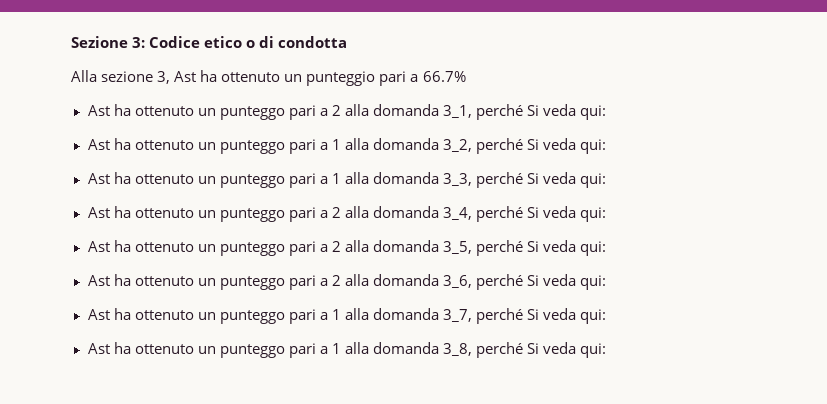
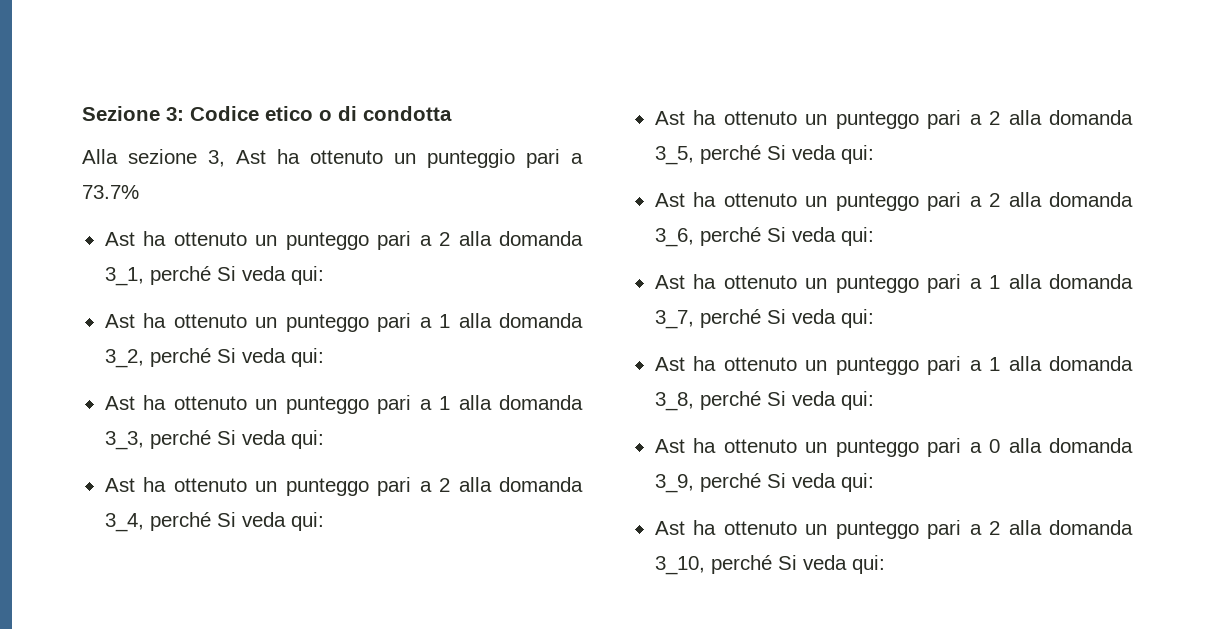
- Alla sezione 3, Ast ha ottenuto un punteggio pari a 66.7%
+ Alla sezione 3, Ast ha ottenuto un punteggio pari a 73.7%
+ Ast ha ottenuto un punteggo pari a 0 alla domanda 3_9, perché Si veda qui:
+ Ast ha ottenuto un punteggo pari a 2 alla domanda 3_10, perché Si veda qui:

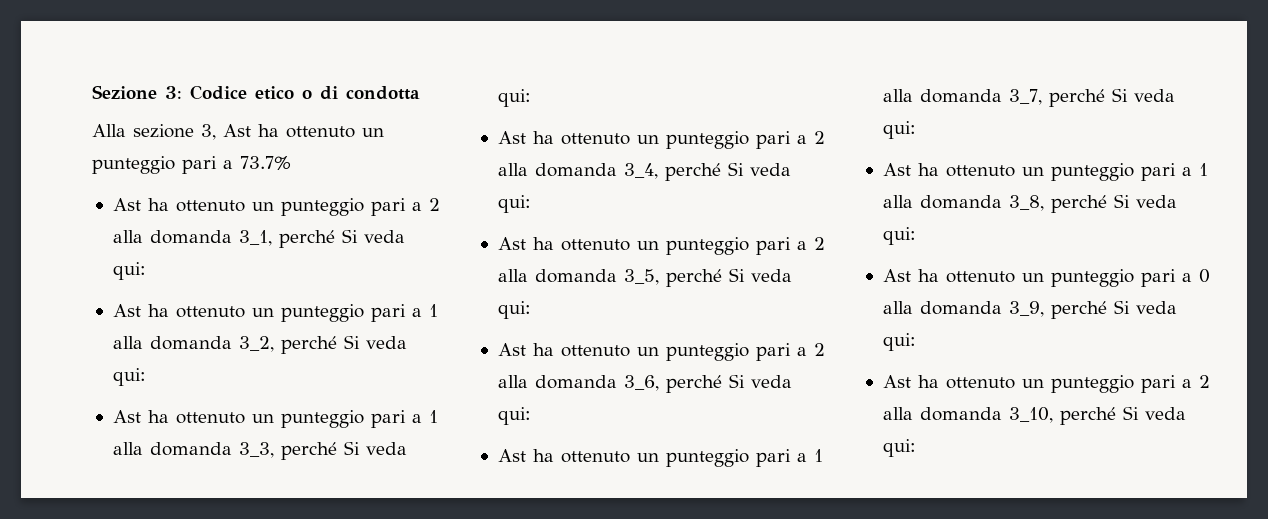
- Ast ha ottenuto un punteggo pari a 2 alla domanda 3_1, perché Si veda qui:
+ Ast ha ottenuto un punteggio pari a 2 alla domanda 3_1, perché Si veda qui:
- Ast ha ottenuto un punteggo pari a 1 alla domanda 3_2, perché Si veda qui:
+ Ast ha ottenuto un punteggio pari a 1 alla domanda 3_2, perché Si veda qui:
- Ast ha ottenuto un punteggo pari a 1 alla domanda 3_3, perché Si veda qui:
+ Ast ha ottenuto un punteggio pari a 1 alla domanda 3_3, perché Si veda qui:
- Ast ha ottenuto un punteggo pari a 2 alla domanda 3_4, perché Si veda qui:
+ Ast ha ottenuto un punteggio pari a 2 alla domanda 3_4, perché Si veda qui:
- Ast ha ottenuto un punteggo pari a 2 alla domanda 3_5, perché Si veda qui:
+ Ast ha ottenuto un punteggio pari a 2 alla domanda 3_5, perché Si veda qui:
- Ast ha ottenuto un punteggo pari a 2 alla domanda 3_6, perché Si veda qui:
+ Ast ha ottenuto un punteggio pari a 2 alla domanda 3_6, perché Si veda qui:
- Ast ha ottenuto un punteggo pari a 1 alla domanda 3_7, perché Si veda qui:
+ Ast ha ottenuto un punteggio pari a 1 alla domanda 3_7, perché Si veda qui:
- Ast ha ottenuto un punteggo pari a 1 alla domanda 3_8, perché Si veda qui:
+ Ast ha ottenuto un punteggio pari a 1 alla domanda 3_8, perché Si veda qui:
- Ast ha ottenuto un punteggo pari a 0 alla domanda 3_9, perché Si veda qui:
+ Ast ha ottenuto un punteggio pari a 0 alla domanda 3_9, perché Si veda qui:
- Ast ha ottenuto un punteggo pari a 2 alla domanda 3_10, perché Si veda qui:
+ Ast ha ottenuto un punteggio pari a 2 alla domanda 3_10, perché Si veda qui:

